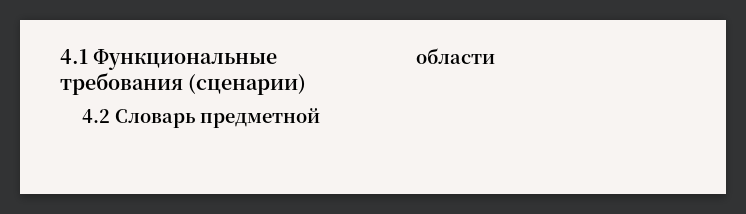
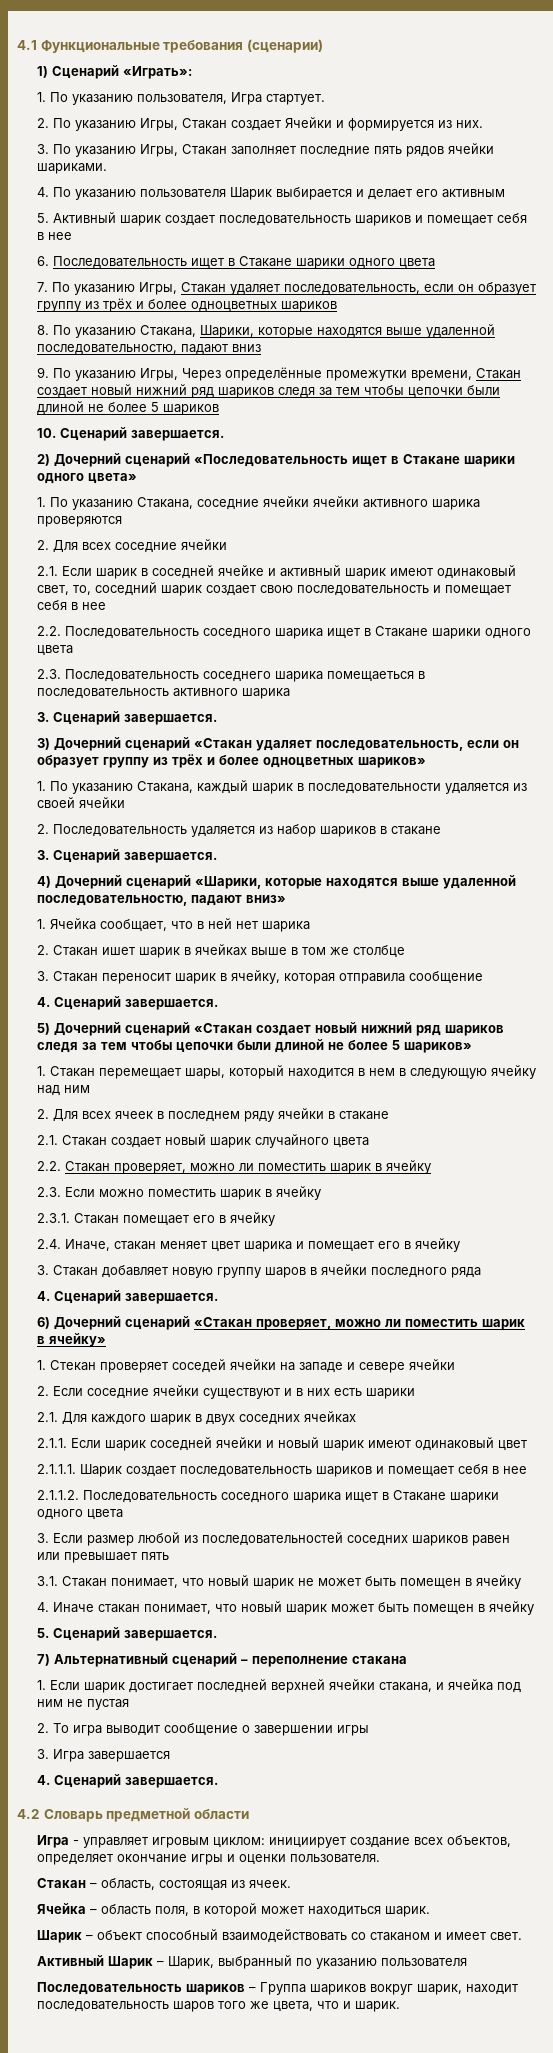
+ 1) Сценарий «Играть»:
+ 1. По указанию пользователя, Игра стартует.
+ 2. По указанию Игры, Стакан создает Ячейки и формируется из них.
+ 3. По указанию Игры, Стакан заполняет последние пять рядов ячейки шариками.
+ 4. По указанию пользователя Шарик выбирается и делает его активным
+ 5. Активный шарик создает последовательность шариков и помещает себя в нее
+ 6. Последовательность ищет в Стакане шарики одного цвета
+ 7. По указанию Игры, Стакан удаляет последовательность, если он образует группу из трёх и более одноцветных шариков
+ 8. По указанию Стакана, Шарики, которые находятся выше удаленной последовательностю, падают вниз
+ 9. По указанию Игры, Через определённые промежутки времени, Стакан создает новый нижний ряд шариков следя за тем чтобы цепочки были длиной не более 5 шариков
+ 10. Сценарий завершается.
+ 2) Дочерний сценарий «Последовательность ищет в Стакане шарики одного цвета»
+ 1. По указанию Стакана, соседние ячейки ячейки активного шарика проверяются
+ 2. Для всех соседние ячейки
+ 2.1. Если шарик в соседней ячейке и активный шарик имеют одинаковый свет, то, соседний шарик создает свою последовательность и помещает себя в нее
+ 2.2. Последовательность соседного шарика ищет в Стакане шарики одного цвета
+ 2.3. Последовательность соседнего шарика помещаеться в последовательность активного шарика
+ 3. Сценарий завершается.
+ 3) Дочерний сценарий «Стакан удаляет последовательность, если он образует группу из трёх и более одноцветных шариков»
+ 1. По указанию Стакана, каждый шарик в последовательности удаляется из своей ячейки
+ 2. Последовательность удаляется из набор шариков в стакане
+ 3. Сценарий завершается.
+ 4) Дочерний сценарий «Шарики, которые находятся выше удаленной последовательностю, падают вниз»
+ 1. Ячейка сообщает, что в ней нет шарика
+ 2. Стакан ишет шарик в ячейках выше в том же столбце
+ 3. Cтакан переносит шарик в ячейку, которая отправила сообщение
+ 4. Сценарий завершается.
+ 5) Дочерний сценарий «Стакан создает новый нижний ряд шариков следя за тем чтобы цепочки были длиной не более 5 шариков»
+ 1. Cтакан перемещает шары, который находится в нем в следующую ячейку над ним
+ 2. Для всех ячеек в последнем ряду ячейки в стакане
+ 2.1. Стакан создает новый шарик случайного цвета
+ 2.2. Стакан проверяет, можно ли поместить шарик в ячейку
+ 2.3. Если можно поместить шарик в ячейку
+ 2.3.1. Стакан помещает его в ячейку
+ 2.4. Иначе, стакан меняет цвет шарика и помещает его в ячейку
+ 3. Cтакан добавляет новую группу шаров в ячейки последного ряда
+ 4. Сценарий завершается.
+ 6) Дочерний сценарий «Стакан проверяет, можно ли поместить шарик в ячейку»
+ 1. Стекан проверяет соседей ячейки на западе и севере ячейки
+ 2. Если соседние ячейки существуют и в них есть шарики
+ 2.1. Для каждого шарик в двух соседних ячейках
+ 2.1.1. Если шарик соседней ячейки и новый шарик имеют одинаковый цвет
+ 2.1.1.1. Шарик создает последовательность шариков и помещает себя в нее
+ 2.1.1.2. Последовательность соседного шарика ищет в Стакане шарики одного цвета
+ 3. Если размер любой из последовательностей соседних шариков равен или превышает пять
+ 3.1. Стакан понимает, что новый шарик не может быть помещен в ячейку
+ 4. Иначе стакан понимает, что новый шарик может быть помещен в ячейку
+ 5. Сценарий завершается.
+ 7) Альтернативный сценарий – переполнение стакана
+ 1. Если шарик достигает последней верхней ячейки стакана, и ячейка под ним не пустая
+ 2. То игра выводит сообщение о завершении игры
+ 3. Игра завершается
+ 4. Сценарий завершается.
  4.2 Словарь предметной области
+ Игра - управляет игровым циклом: инициирует создание всех объектов, определяет окончание игры и оценки пользователя.
+ Стакан – область, состоящая из ячеек.
+ Ячейка – область поля, в которой может находиться шарик.
+ Шарик – объект способный взаимодействовать со стаканом и имеет свет.
+ Активный Шарик – Шарик, выбранный по указанию пользователя
+ Последовательность шариков – Группа шариков вокруг шарик, находит последовательность шаров того же цвета, что и шарик.

